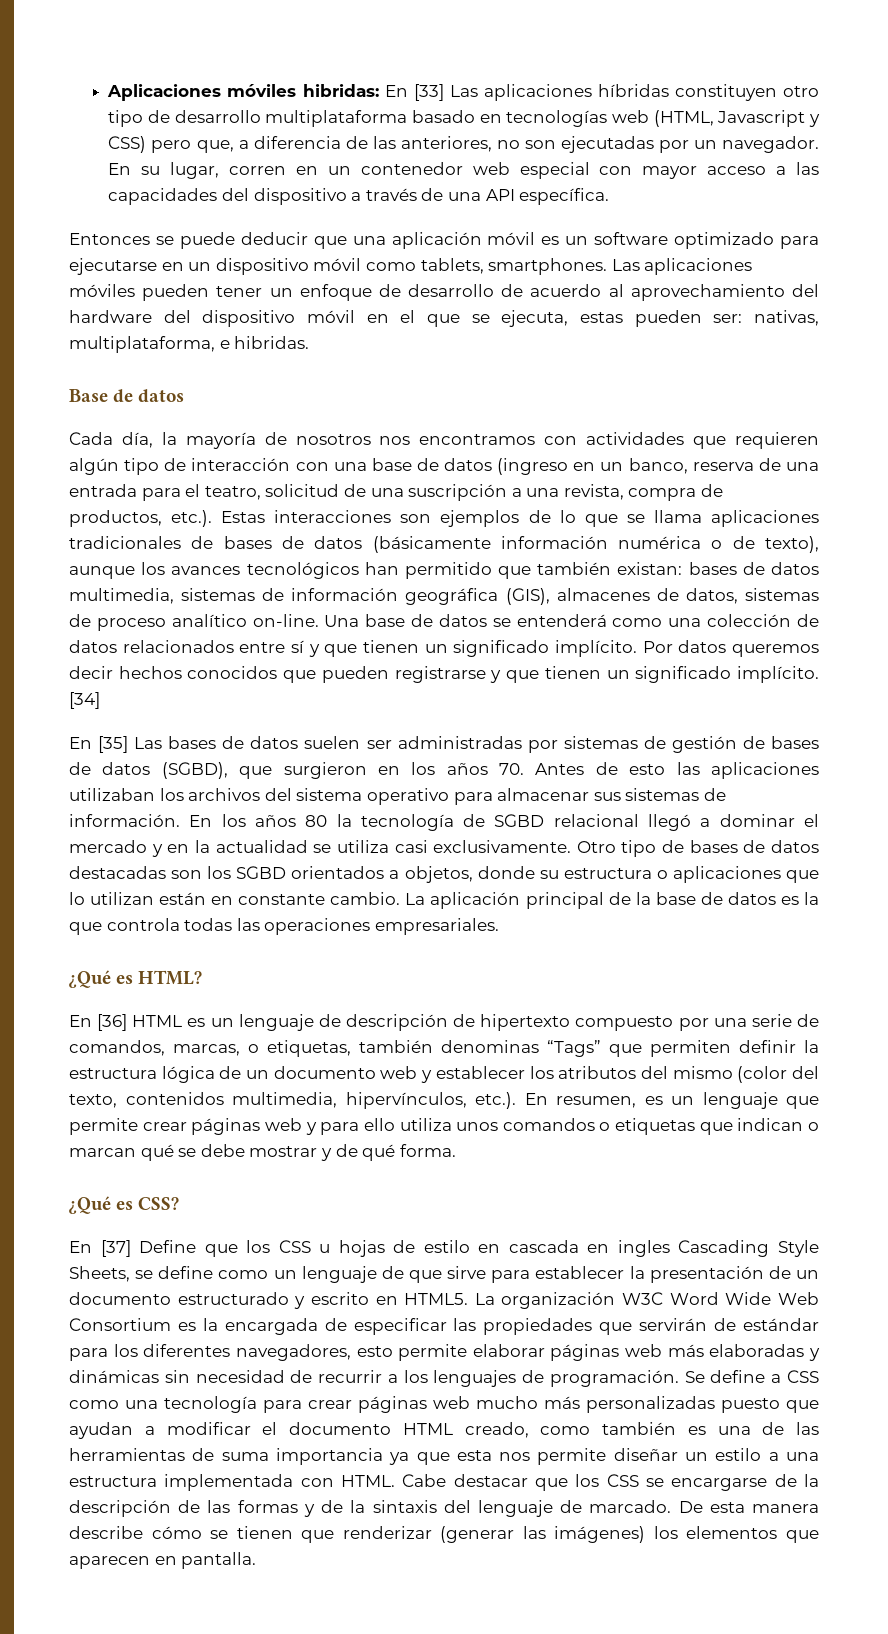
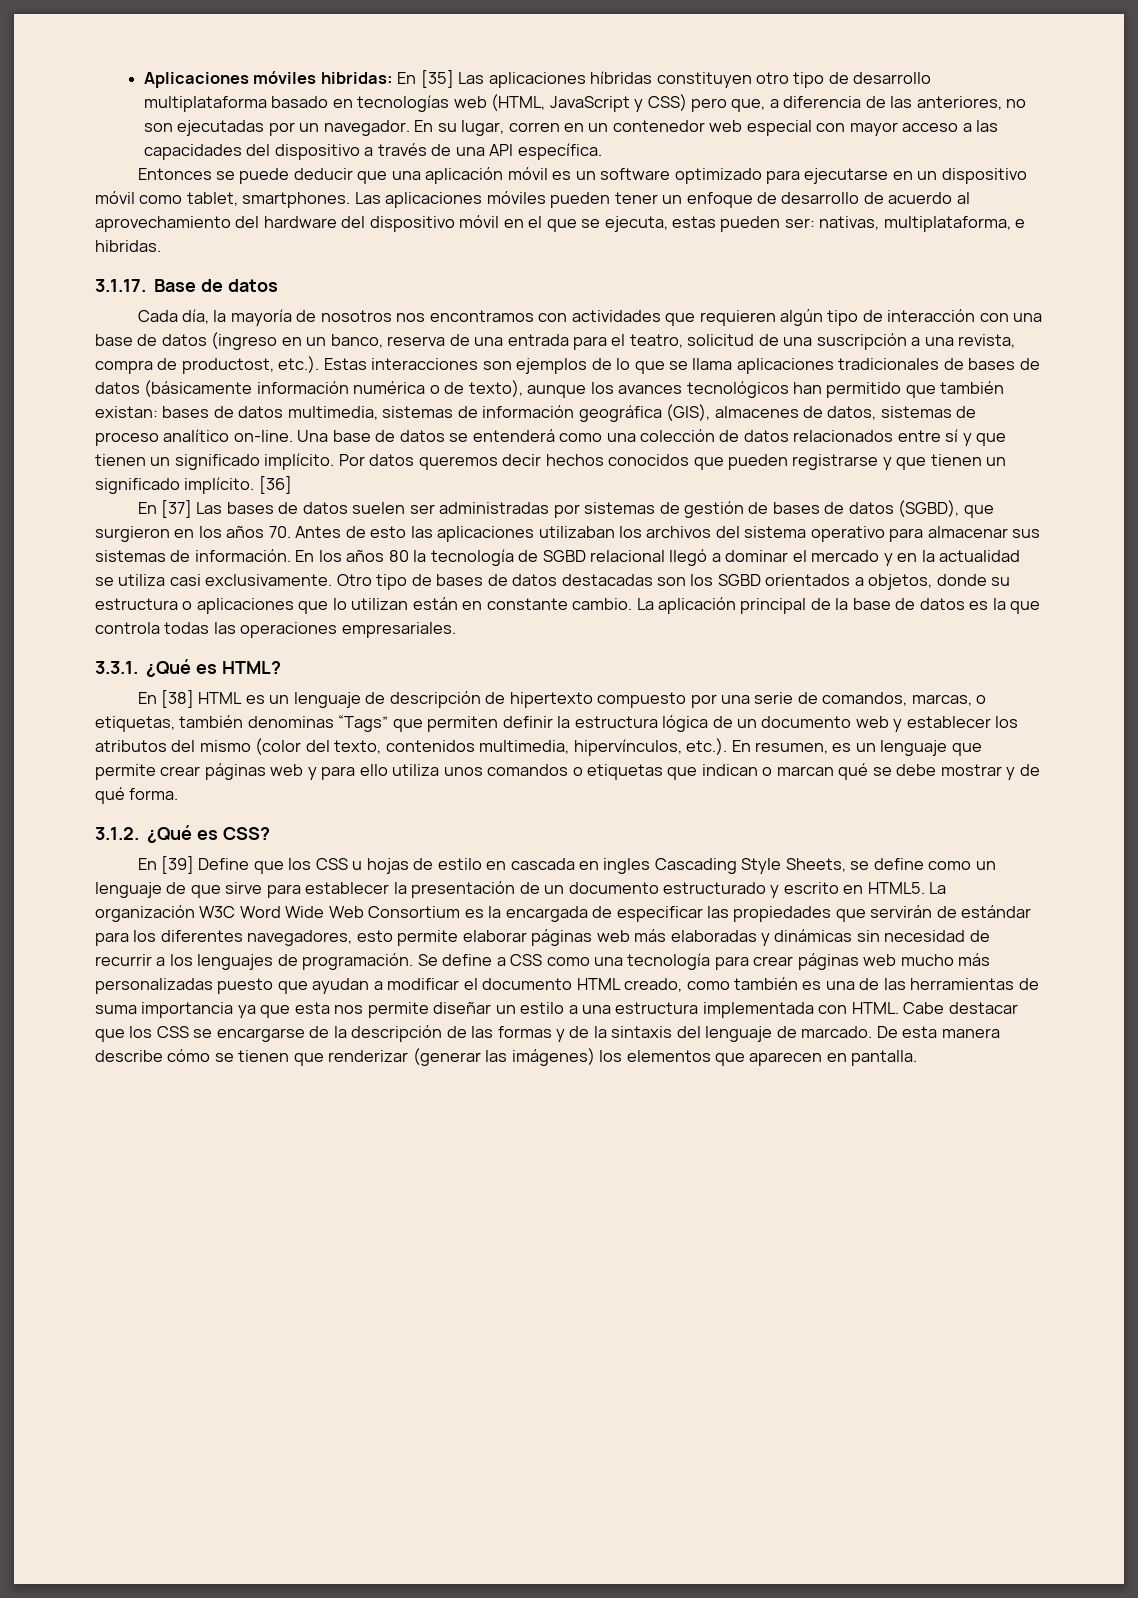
- Aplicaciones móviles hibridas: En [33] Las aplicaciones híbridas constituyen otro tipo de desarrollo multiplataforma basado en tecnologías web (HTML, Javascript y CSS) pero que, a diferencia de las anteriores, no son ejecutadas por un navegador.
+ Aplicaciones móviles hibridas: En [35] Las aplicaciones híbridas constituyen otro tipo de desarrollo multiplataforma basado en tecnologías web (HTML, JavaScript y CSS) pero que, a diferencia de las anteriores, no son ejecutadas por un navegador.
- Entonces se puede deducir que una aplicación móvil es un software optimizado para ejecutarse en un dispositivo móvil como tablets, smartphones.
+ Entonces se puede deducir que una aplicación móvil es un software optimizado para ejecutarse en un dispositivo móvil como tablet, smartphones.
- Base de datos
+ 3.1.17. Base de datos
- Cada día, la mayoría de nosotros nos encontramos con actividades que requieren algún tipo de interacción con una base de datos (ingreso en un banco, reserva de una entrada para el teatro, solicitud de una suscripción a una revista, compra de productos, etc.). Estas interacciones son ejemplos de lo que se llama aplicaciones tradicionales de bases de datos (básicamente información numérica o de texto), aunque los avances tecnológicos han permitido que también existan:
+ Cada día, la mayoría de nosotros nos encontramos con actividades que requieren algún tipo de interacción con una base de datos (ingreso en un banco, reserva de una entrada para el teatro, solicitud de una suscripción a una revista, compra de productost, etc.). Estas interacciones son ejemplos de lo que se llama aplicaciones tradicionales de bases de datos (básicamente información numérica o de texto), aunque los avances tecnológicos han permitido que también existan:
- [34]
- En [35] Las bases de datos suelen ser administradas por sistemas de gestión de bases de datos (SGBD), que surgieron en los años 70. Antes de esto las aplicaciones utilizaban los archivos del sistema operativo para almacenar sus sistemas de información.
+ [36]
+ En [37] Las bases de datos suelen ser administradas por sistemas de gestión de bases de datos (SGBD), que surgieron en los años 70. Antes de esto las aplicaciones utilizaban los archivos del sistema operativo para almacenar sus sistemas de información.
- ¿Qué es HTML?
+ 3.3.1. ¿Qué es HTML?
- En [36] HTML es un lenguaje de descripción de hipertexto compuesto por una serie de comandos, marcas, o etiquetas, también denominas “Tags” que permiten definir la estructura lógica de un documento web y establecer los atributos del mismo (color del texto, contenidos multimedia, hipervínculos, etc.). En resumen, es un lenguaje que permite crear páginas web y para ello utiliza unos comandos o etiquetas que indican o marcan qué se debe mostrar y de qué forma.
+ En [38] HTML es un lenguaje de descripción de hipertexto compuesto por una serie de comandos, marcas, o etiquetas, también denominas “Tags” que permiten definir la estructura lógica de un documento web y establecer los atributos del mismo (color del texto, contenidos multimedia, hipervínculos, etc.). En resumen, es un lenguaje que permite crear páginas web y para ello utiliza unos comandos o etiquetas que indican o marcan qué se debe mostrar y de qué forma.
- ¿Qué es CSS?
+ 3.1.2. ¿Qué es CSS?
- En [37] Define que los CSS u hojas de estilo en cascada en ingles Cascading Style Sheets, se define como un lenguaje de que sirve para establecer la presentación de un documento estructurado y escrito en HTML5.
+ En [39] Define que los CSS u hojas de estilo en cascada en ingles Cascading Style Sheets, se define como un lenguaje de que sirve para establecer la presentación de un documento estructurado y escrito en HTML5.

